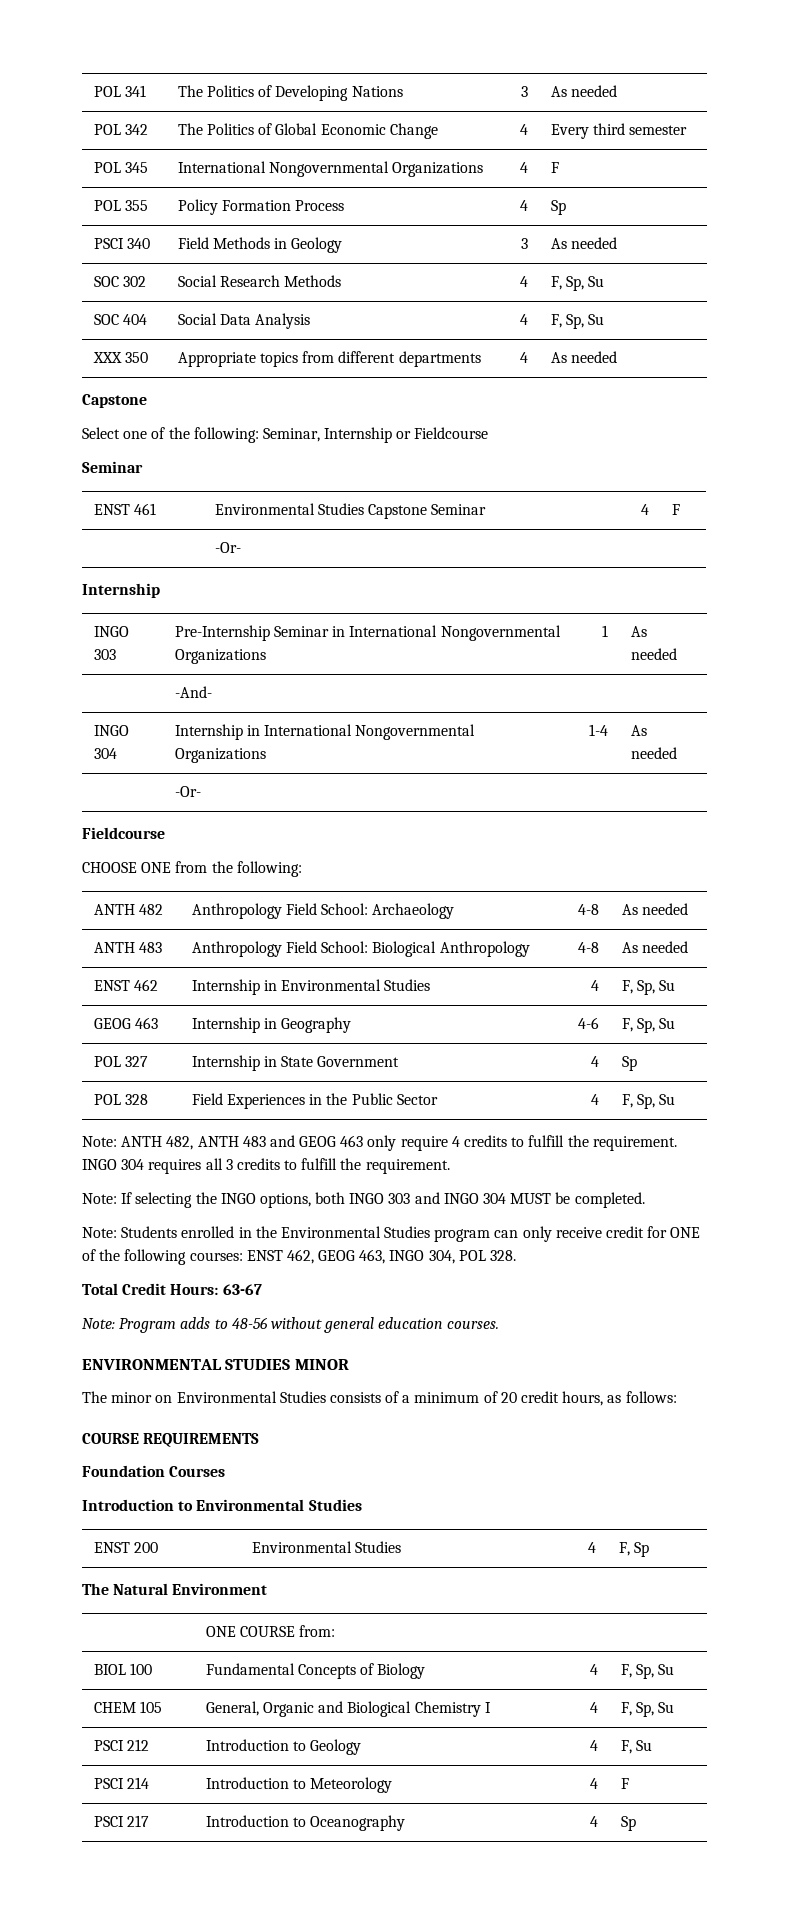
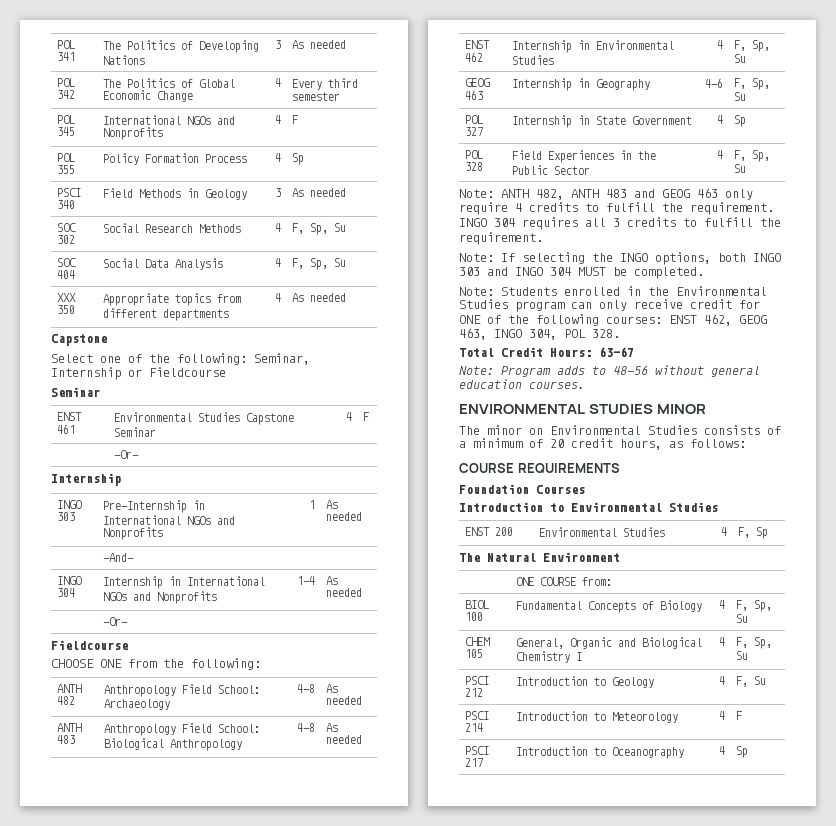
- POL 345 | International Nongovernmental Organizations | 4 | F
+ POL 345 | International NGOs and Nonprofits | 4 | F
- INGO 303 | Pre-Internship Seminar in International Nongovernmental Organizations | 1 | As needed
+ INGO 303 | Pre-Internship in International NGOs and Nonprofits | 1 | As needed
- INGO 304 | Internship in International Nongovernmental Organizations | 1-4 | As needed
+ INGO 304 | Internship in International NGOs and Nonprofits | 1-4 | As needed

